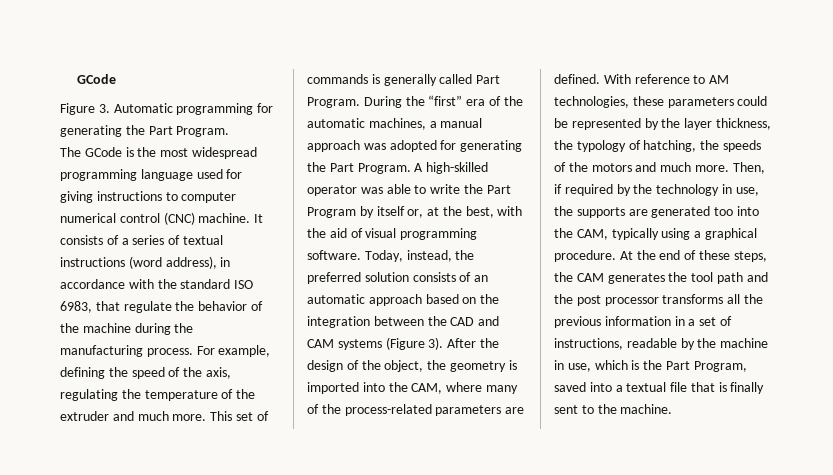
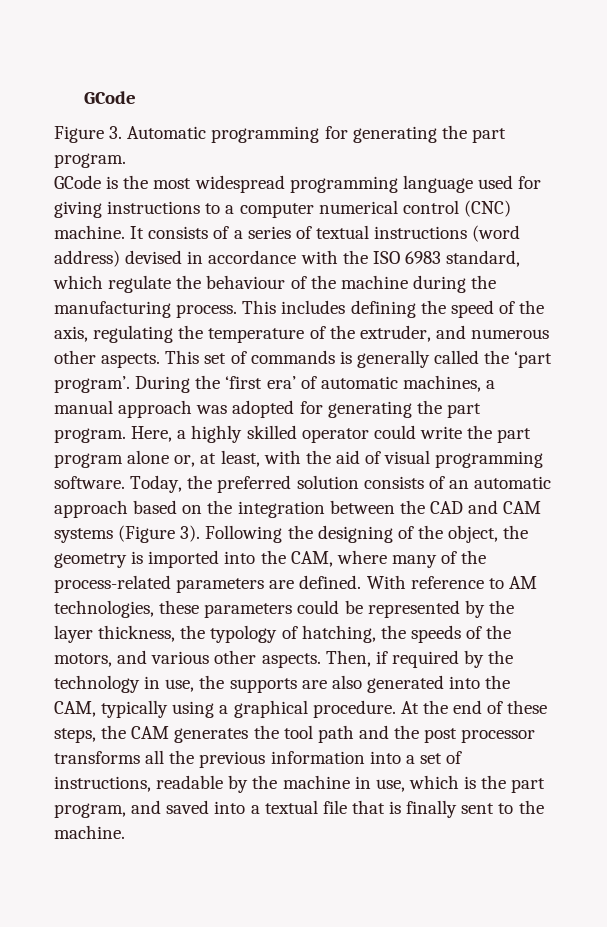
- Figure 3. Automatic programming for generating the Part Program.
- The GCode is the most widespread programming language used for giving instructions to computer numerical control (CNC) machine.
+ Figure 3. Automatic programming for generating the part program.
+ GCode is the most widespread programming language used for giving instructions to a computer numerical control (CNC) machine.
- It consists of a series of textual instructions (word address), in accordance with the standard ISO 6983, that regulate the behavior of the machine during the manufacturing process.
+ It consists of a series of textual instructions (word address) devised in accordance with the ISO 6983 standard, which regulate the behaviour of the machine during the manufacturing process.
- For example, defining the speed of the axis, regulating the temperature of the extruder and much more.
+ This includes defining the speed of the axis, regulating the temperature of the extruder, and numerous other aspects.
- This set of commands is generally called Part Program. During the “first” era of the automatic machines, a manual approach was adopted for generating the Part Program. A high-skilled operator was able to write the Part Program by itself or, at the best, with the aid of visual programming software.
+ This set of commands is generally called the ‘part program’. During the ‘first era’ of automatic machines, a manual approach was adopted for generating the part program. Here, a highly skilled operator could write the part program alone or, at least, with the aid of visual programming software.
- Today, instead, the preferred solution consists of an automatic approach based on the integration between the CAD and CAM systems (Figure 3).
+ Today, the preferred solution consists of an automatic approach based on the integration between the CAD and CAM systems (Figure 3).
- After the design of the object, the geometry is imported into the CAM, where many of the process-related parameters are defined.
+ Following the designing of the object, the geometry is imported into the CAM, where many of the process-related parameters are defined.
- With reference to AM technologies, these parameters could be represented by the layer thickness, the typology of hatching, the speeds of the motors and much more.
+ With reference to AM technologies, these parameters could be represented by the layer thickness, the typology of hatching, the speeds of the motors, and various other aspects.
- Then, if required by the technology in use, the supports are generated too into the CAM, typically using a graphical procedure.
+ Then, if required by the technology in use, the supports are also generated into the CAM, typically using a graphical procedure.
- At the end of these steps, the CAM generates the tool path and the post processor transforms all the previous information in a set of instructions, readable by the machine in use, which is the Part Program, saved into a textual file that is finally sent to the machine.
+ At the end of these steps, the CAM generates the tool path and the post processor transforms all the previous information into a set of instructions, readable by the machine in use, which is the part program, and saved into a textual file that is finally sent to the machine.

